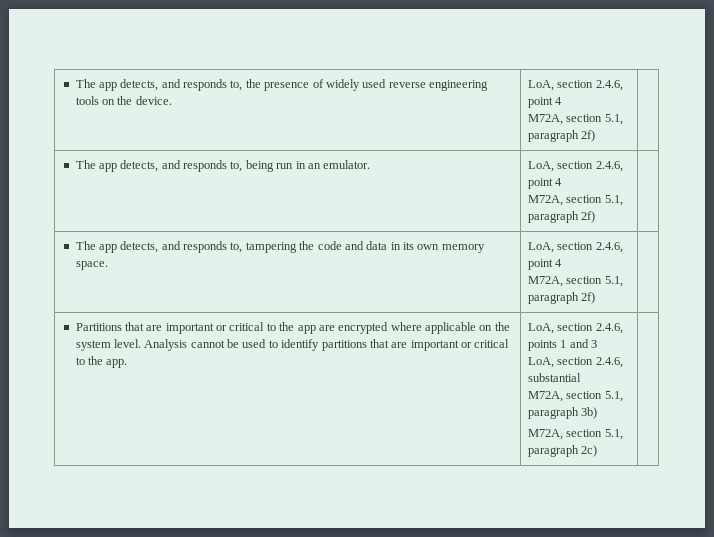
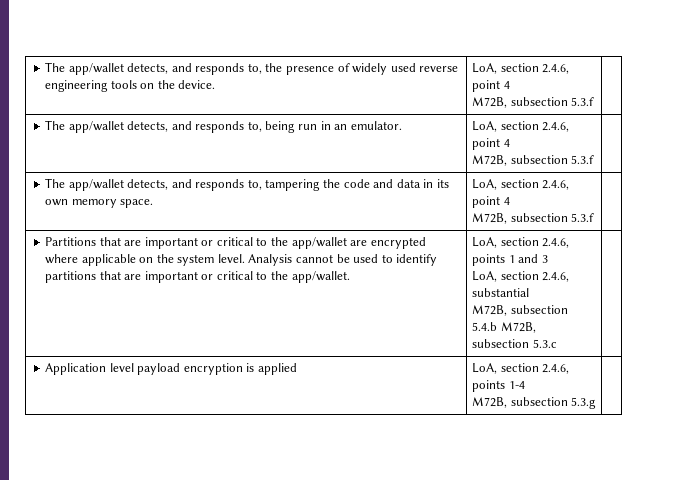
- The app detects, and responds to, the presence of widely used reverse engineering tools on the device. | LoA, section 2.4.6, point 4
- M72A, section 5.1, paragraph 2f) |
- The app detects, and responds to, being run in an emulator. | LoA, section 2.4.6, point 4
- M72A, section 5.1, paragraph 2f) |
- The app detects, and responds to, tampering the code and data in its own memory space. | LoA, section 2.4.6, point 4
- M72A, section 5.1, paragraph 2f) |
+ The app/wallet detects, and responds to, the presence of widely used reverse engineering tools on the device. | LoA, section 2.4.6, point 4
+ M72B, subsection 5.3.f |
+ The app/wallet detects, and responds to, being run in an emulator. | LoA, section 2.4.6, point 4
+ M72B, subsection 5.3.f |
+ The app/wallet detects, and responds to, tampering the code and data in its own memory space. | LoA, section 2.4.6, point 4
+ M72B, subsection 5.3.f |
- Partitions that are important or critical to the app are encrypted where applicable on the system level.
+ Partitions that are important or critical to the app/wallet are encrypted where applicable on the system level.
- Analysis cannot be used to identify partitions that are important or critical to the app.
+ Analysis cannot be used to identify partitions that are important or critical to the app/wallet.
- M72A, section 5.1, paragraph 3b)
- M72A, section 5.1, paragraph 2c)
+ M72B, subsection 5.4.b M72B, subsection 5.3.c |
+ Application level payload encryption is applied | LoA, section 2.4.6, points 1-4
+ M72B, subsection 5.3.g |

